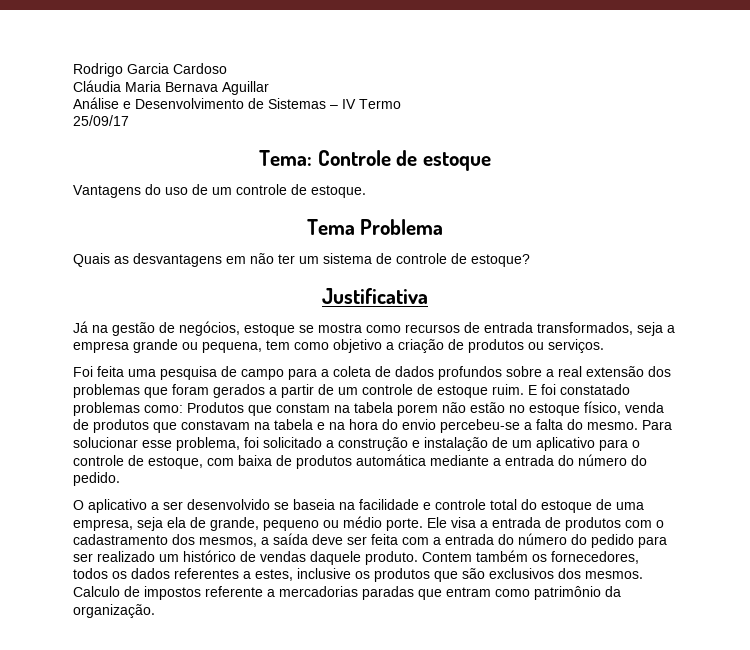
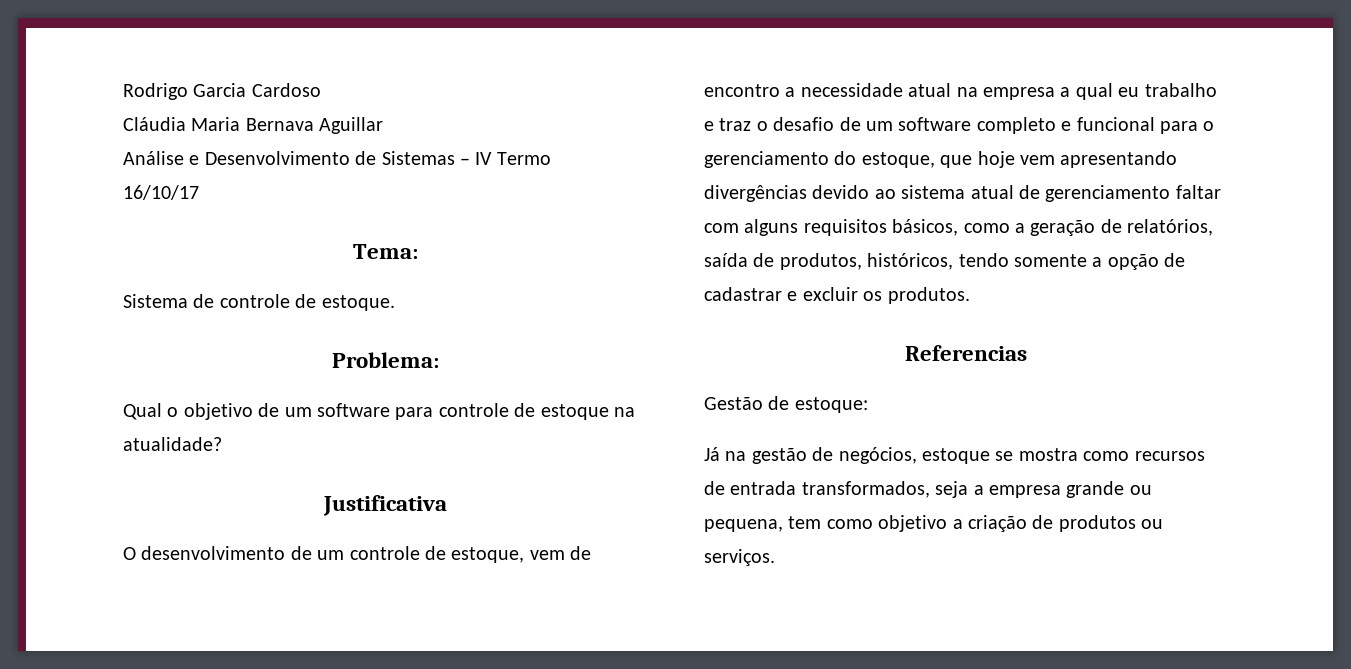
- 25/09/17
+ 16/10/17
- Tema: Controle de estoque
- Vantagens do uso de um controle de estoque.
- Tema Problema
- Quais as desvantagens em não ter um sistema de controle de estoque?
+ Tema:
+ Sistema de controle de estoque.
+ Problema:
+ Qual o objetivo de um software para controle de estoque na atualidade?
  Justificativa
+ O desenvolvimento de um controle de estoque, vem de encontro a necessidade atual na empresa a qual eu trabalho e traz o desafio de um software completo e funcional para o gerenciamento do estoque, que hoje vem apresentando divergências devido ao sistema atual de gerenciamento faltar com alguns requisitos básicos, como a geração de relatórios, saída de produtos, históricos, tendo somente a opção de cadastrar e excluir os produtos.
+ Referencias
+ Gestão de estoque:
- Foi feita uma pesquisa de campo para a coleta de dados profundos sobre a real extensão dos problemas que foram gerados a partir de um controle de estoque ruim. E foi constatado problemas como: Produtos que constam na tabela porem não estão no estoque físico, venda de produtos que constavam na tabela e na hora do envio percebeu-se a falta do mesmo. Para solucionar esse problema, foi solicitado a construção e instalação de um aplicativo para o controle de estoque, com baixa de produtos automática mediante a entrada do número do pedido.
- O aplicativo a ser desenvolvido se baseia na facilidade e controle total do estoque de uma empresa, seja ela de grande, pequeno ou médio porte. Ele visa a entrada de produtos com o cadastramento dos mesmos, a saída deve ser feita com a entrada do número do pedido para ser realizado um histórico de vendas daquele produto. Contem também os fornecedores, todos os dados referentes a estes, inclusive os produtos que são exclusivos dos mesmos. Calculo de impostos referente a mercadorias paradas que entram como patrimônio da organização.

